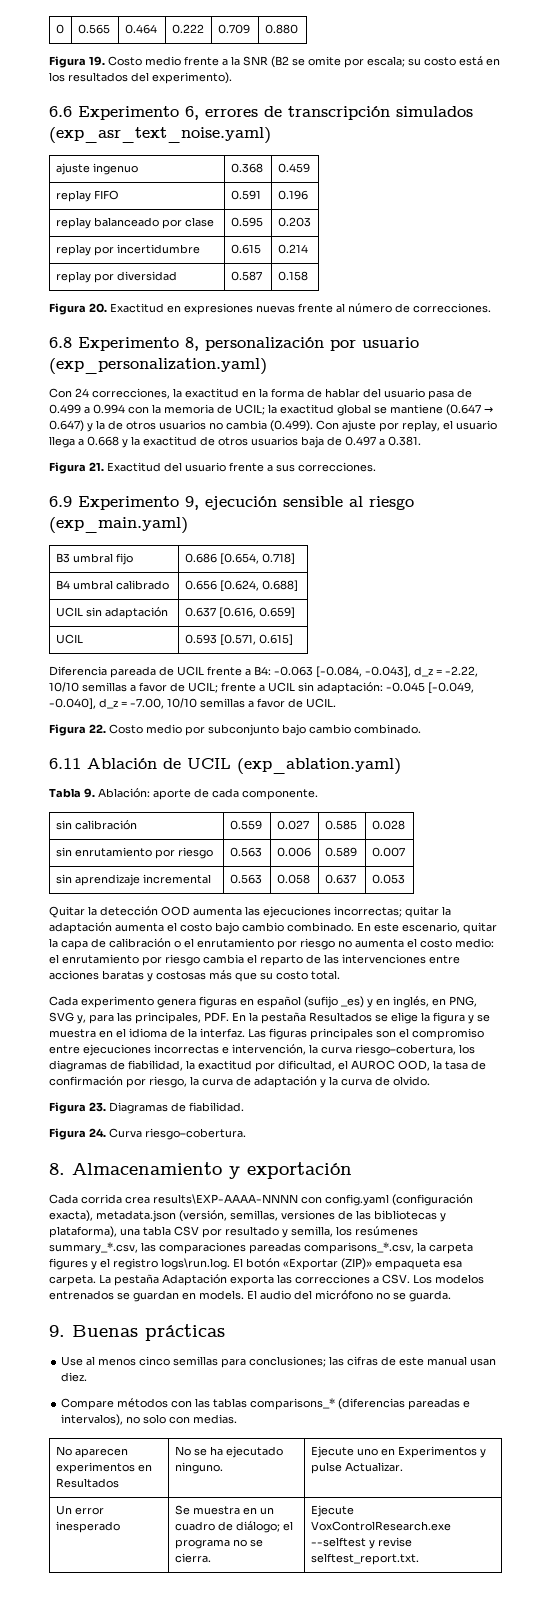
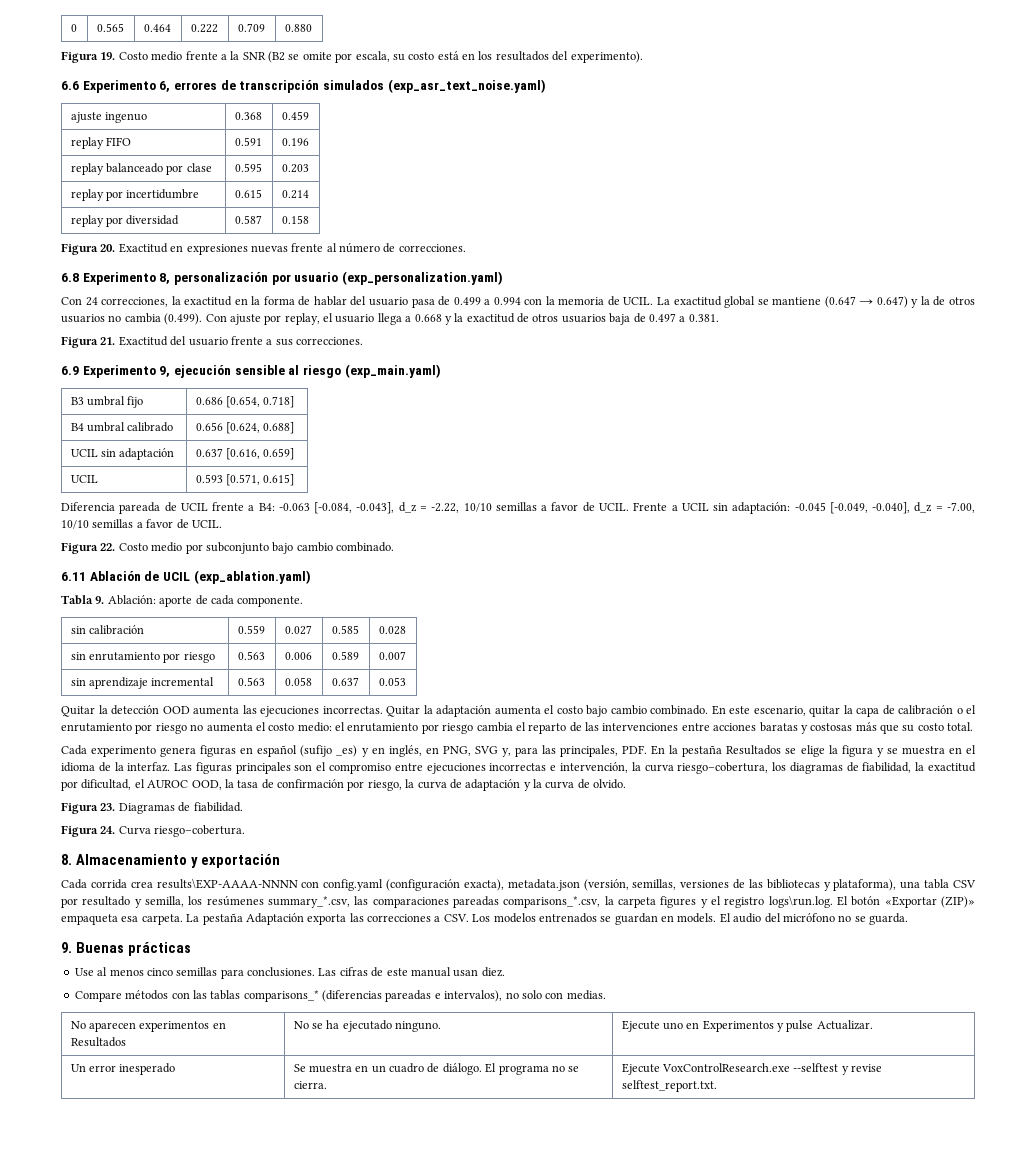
- Figura 19. Costo medio frente a la SNR (B2 se omite por escala; su costo está en los resultados del experimento).
+ Figura 19. Costo medio frente a la SNR (B2 se omite por escala, su costo está en los resultados del experimento).
- Con 24 correcciones, la exactitud en la forma de hablar del usuario pasa de 0.499 a 0.994 con la memoria de UCIL; la exactitud global se mantiene (0.647 → 0.647) y la de otros usuarios no cambia (0.499). Con ajuste por replay, el usuario llega a 0.668 y la exactitud de otros usuarios baja de 0.497 a 0.381.
+ Con 24 correcciones, la exactitud en la forma de hablar del usuario pasa de 0.499 a 0.994 con la memoria de UCIL. La exactitud global se mantiene (0.647 → 0.647) y la de otros usuarios no cambia (0.499). Con ajuste por replay, el usuario llega a 0.668 y la exactitud de otros usuarios baja de 0.497 a 0.381.
- Diferencia pareada de UCIL frente a B4: -0.063 [-0.084, -0.043], d_z = -2.22, 10/10 semillas a favor de UCIL; frente a UCIL sin adaptación: -0.045 [-0.049, -0.040], d_z = -7.00, 10/10 semillas a favor de UCIL.
+ Diferencia pareada de UCIL frente a B4: -0.063 [-0.084, -0.043], d_z = -2.22, 10/10 semillas a favor de UCIL. Frente a UCIL sin adaptación: -0.045 [-0.049, -0.040], d_z = -7.00, 10/10 semillas a favor de UCIL.
- Quitar la detección OOD aumenta las ejecuciones incorrectas; quitar la adaptación aumenta el costo bajo cambio combinado.
+ Quitar la detección OOD aumenta las ejecuciones incorrectas. Quitar la adaptación aumenta el costo bajo cambio combinado.
- Use al menos cinco semillas para conclusiones; las cifras de este manual usan diez.
+ Use al menos cinco semillas para conclusiones. Las cifras de este manual usan diez.
- Un error inesperado | Se muestra en un cuadro de diálogo; el programa no se cierra. | Ejecute VoxControlResearch.exe --selftest y revise selftest_report.txt.
+ Un error inesperado | Se muestra en un cuadro de diálogo. El programa no se cierra. | Ejecute VoxControlResearch.exe --selftest y revise selftest_report.txt.

